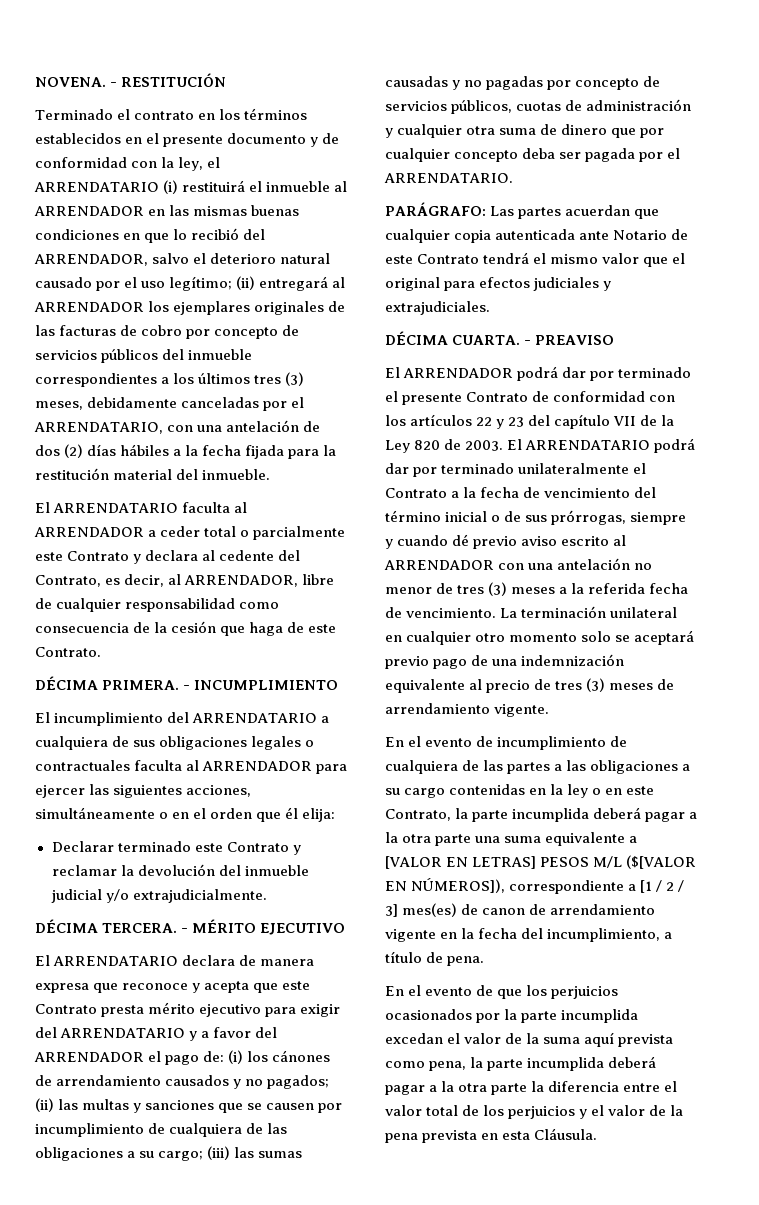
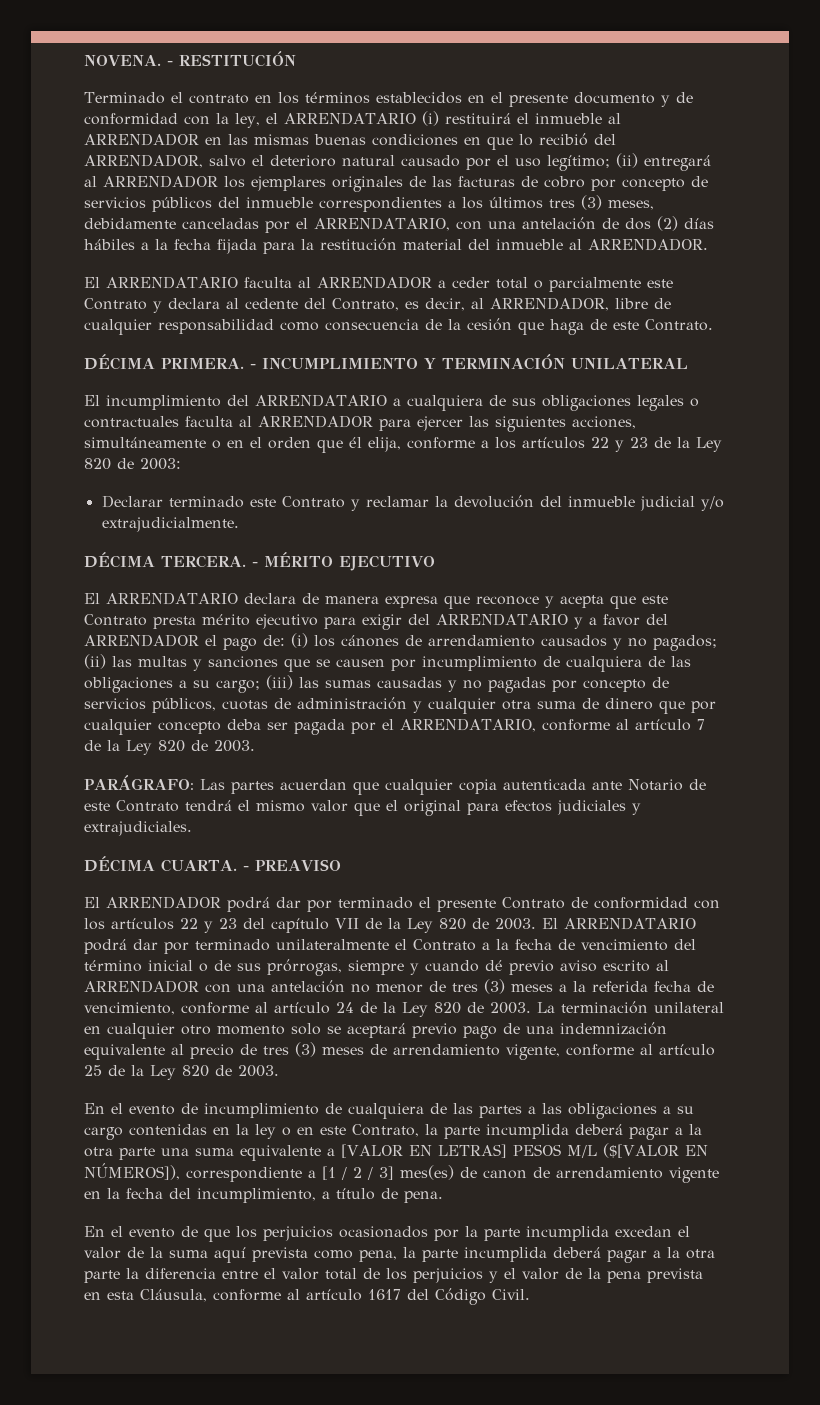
- (ii) entregará al ARRENDADOR los ejemplares originales de las facturas de cobro por concepto de servicios públicos del inmueble correspondientes a los últimos tres (3) meses, debidamente canceladas por el ARRENDATARIO, con una antelación de dos (2) días hábiles a la fecha fijada para la restitución material del inmueble.
+ (ii) entregará al ARRENDADOR los ejemplares originales de las facturas de cobro por concepto de servicios públicos del inmueble correspondientes a los últimos tres (3) meses, debidamente canceladas por el ARRENDATARIO, con una antelación de dos (2) días hábiles a la fecha fijada para la restitución material del inmueble al ARRENDADOR.
- - INCUMPLIMIENTO
+ - INCUMPLIMIENTO Y TERMINACIÓN UNILATERAL
- El incumplimiento del ARRENDATARIO a cualquiera de sus obligaciones legales o contractuales faculta al ARRENDADOR para ejercer las siguientes acciones, simultáneamente o en el orden que él elija:
+ El incumplimiento del ARRENDATARIO a cualquiera de sus obligaciones legales o contractuales faculta al ARRENDADOR para ejercer las siguientes acciones, simultáneamente o en el orden que él elija, conforme a los artículos 22 y 23 de la Ley 820 de 2003:
- (iii) las sumas causadas y no pagadas por concepto de servicios públicos, cuotas de administración y cualquier otra suma de dinero que por cualquier concepto deba ser pagada por el ARRENDATARIO.
+ (iii) las sumas causadas y no pagadas por concepto de servicios públicos, cuotas de administración y cualquier otra suma de dinero que por cualquier concepto deba ser pagada por el ARRENDATARIO, conforme al artículo 7 de la Ley 820 de 2003.
- El ARRENDATARIO podrá dar por terminado unilateralmente el Contrato a la fecha de vencimiento del término inicial o de sus prórrogas, siempre y cuando dé previo aviso escrito al ARRENDADOR con una antelación no menor de tres (3) meses a la referida fecha de vencimiento.
+ El ARRENDATARIO podrá dar por terminado unilateralmente el Contrato a la fecha de vencimiento del término inicial o de sus prórrogas, siempre y cuando dé previo aviso escrito al ARRENDADOR con una antelación no menor de tres (3) meses a la referida fecha de vencimiento, conforme al artículo 24 de la Ley 820 de 2003.
- La terminación unilateral en cualquier otro momento solo se aceptará previo pago de una indemnización equivalente al precio de tres (3) meses de arrendamiento vigente.
+ La terminación unilateral en cualquier otro momento solo se aceptará previo pago de una indemnización equivalente al precio de tres (3) meses de arrendamiento vigente, conforme al artículo 25 de la Ley 820 de 2003.
- En el evento de que los perjuicios ocasionados por la parte incumplida excedan el valor de la suma aquí prevista como pena, la parte incumplida deberá pagar a la otra parte la diferencia entre el valor total de los perjuicios y el valor de la pena prevista en esta Cláusula.
+ En el evento de que los perjuicios ocasionados por la parte incumplida excedan el valor de la suma aquí prevista como pena, la parte incumplida deberá pagar a la otra parte la diferencia entre el valor total de los perjuicios y el valor de la pena prevista en esta Cláusula, conforme al artículo 1617 del Código Civil.

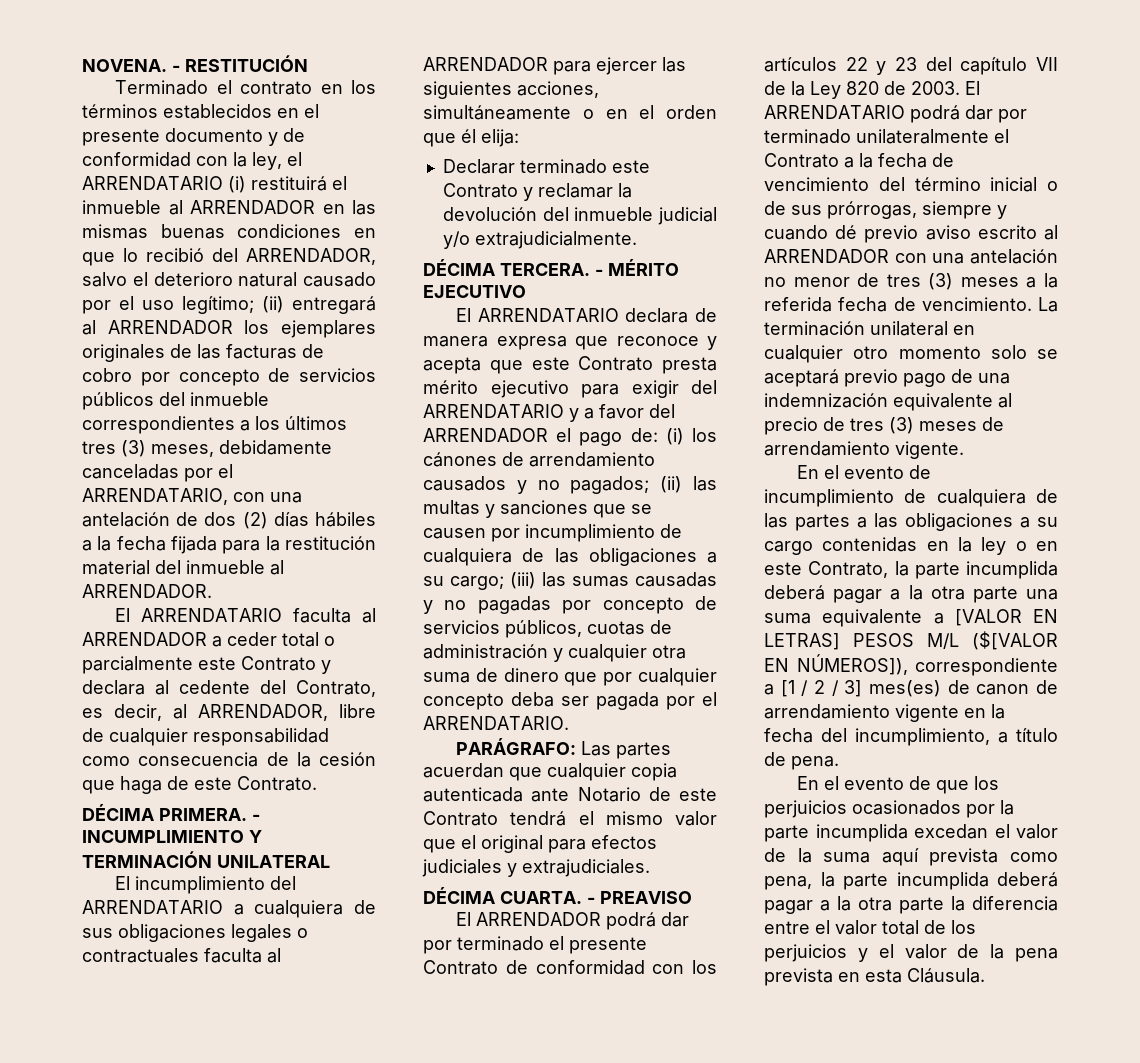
- El incumplimiento del ARRENDATARIO a cualquiera de sus obligaciones legales o contractuales faculta al ARRENDADOR para ejercer las siguientes acciones, simultáneamente o en el orden que él elija, conforme a los artículos 22 y 23 de la Ley 820 de 2003:
+ El incumplimiento del ARRENDATARIO a cualquiera de sus obligaciones legales o contractuales faculta al ARRENDADOR para ejercer las siguientes acciones, simultáneamente o en el orden que él elija:
- (iii) las sumas causadas y no pagadas por concepto de servicios públicos, cuotas de administración y cualquier otra suma de dinero que por cualquier concepto deba ser pagada por el ARRENDATARIO, conforme al artículo 7 de la Ley 820 de 2003.
+ (iii) las sumas causadas y no pagadas por concepto de servicios públicos, cuotas de administración y cualquier otra suma de dinero que por cualquier concepto deba ser pagada por el ARRENDATARIO.
- El ARRENDATARIO podrá dar por terminado unilateralmente el Contrato a la fecha de vencimiento del término inicial o de sus prórrogas, siempre y cuando dé previo aviso escrito al ARRENDADOR con una antelación no menor de tres (3) meses a la referida fecha de vencimiento, conforme al artículo 24 de la Ley 820 de 2003.
+ El ARRENDATARIO podrá dar por terminado unilateralmente el Contrato a la fecha de vencimiento del término inicial o de sus prórrogas, siempre y cuando dé previo aviso escrito al ARRENDADOR con una antelación no menor de tres (3) meses a la referida fecha de vencimiento.
- La terminación unilateral en cualquier otro momento solo se aceptará previo pago de una indemnización equivalente al precio de tres (3) meses de arrendamiento vigente, conforme al artículo 25 de la Ley 820 de 2003.
+ La terminación unilateral en cualquier otro momento solo se aceptará previo pago de una indemnización equivalente al precio de tres (3) meses de arrendamiento vigente.
- En el evento de que los perjuicios ocasionados por la parte incumplida excedan el valor de la suma aquí prevista como pena, la parte incumplida deberá pagar a la otra parte la diferencia entre el valor total de los perjuicios y el valor de la pena prevista en esta Cláusula, conforme al artículo 1617 del Código Civil.
+ En el evento de que los perjuicios ocasionados por la parte incumplida excedan el valor de la suma aquí prevista como pena, la parte incumplida deberá pagar a la otra parte la diferencia entre el valor total de los perjuicios y el valor de la pena prevista en esta Cláusula.

